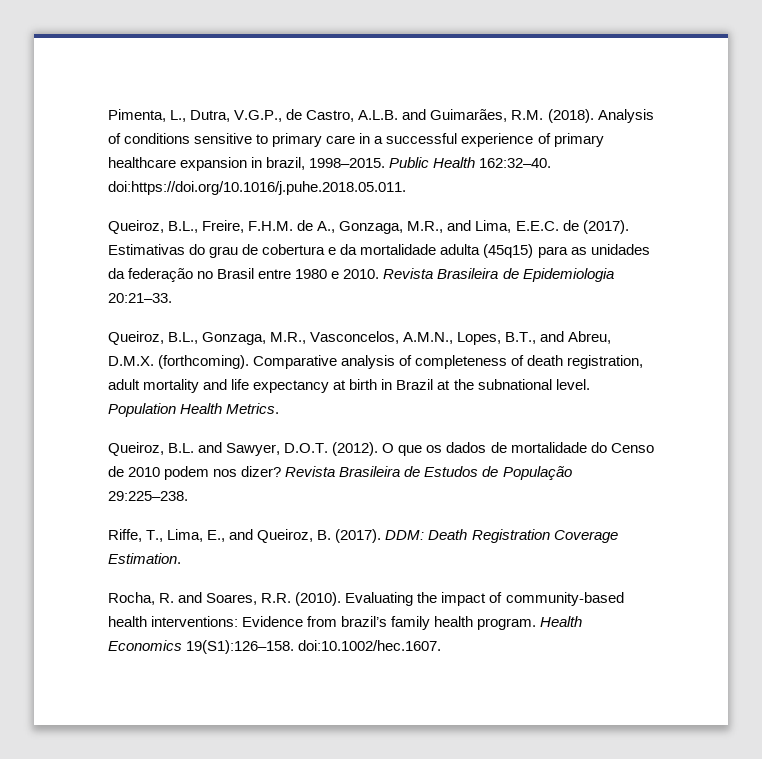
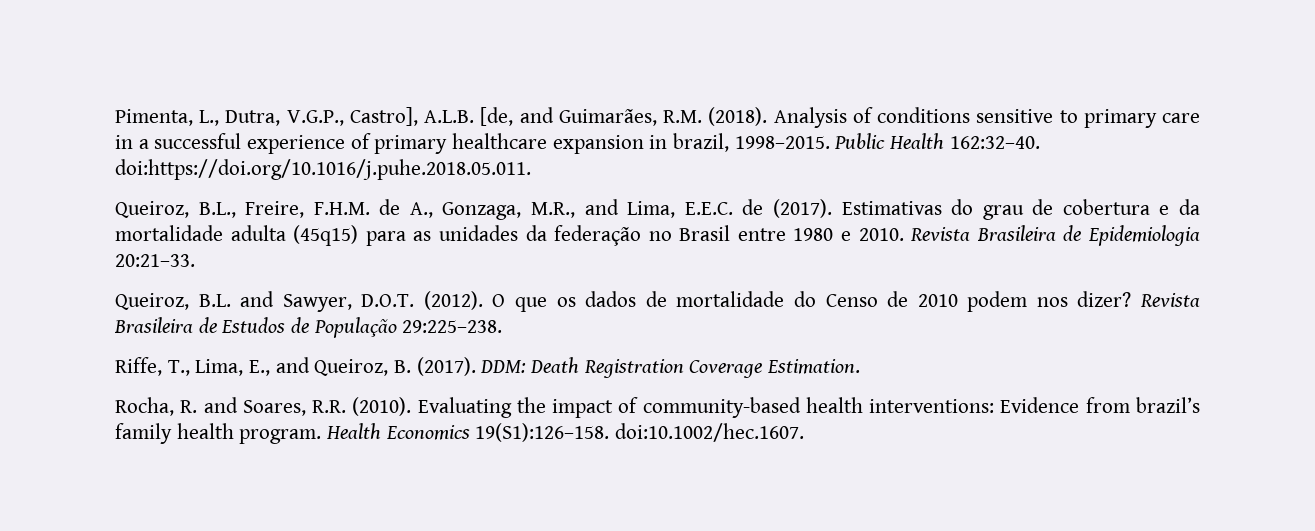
- Pimenta, L., Dutra, V.G.P., de Castro, A.L.B. and Guimarães, R.M. (2018).
+ Pimenta, L., Dutra, V.G.P., Castro], A.L.B. [de, and Guimarães, R.M. (2018).
- Queiroz, B.L., Gonzaga, M.R., Vasconcelos, A.M.N., Lopes, B.T., and Abreu, D.M.X. (forthcoming). Comparative analysis of completeness of death registration, adult mortality and life expectancy at birth in Brazil at the subnational level. Population Health Metrics.

